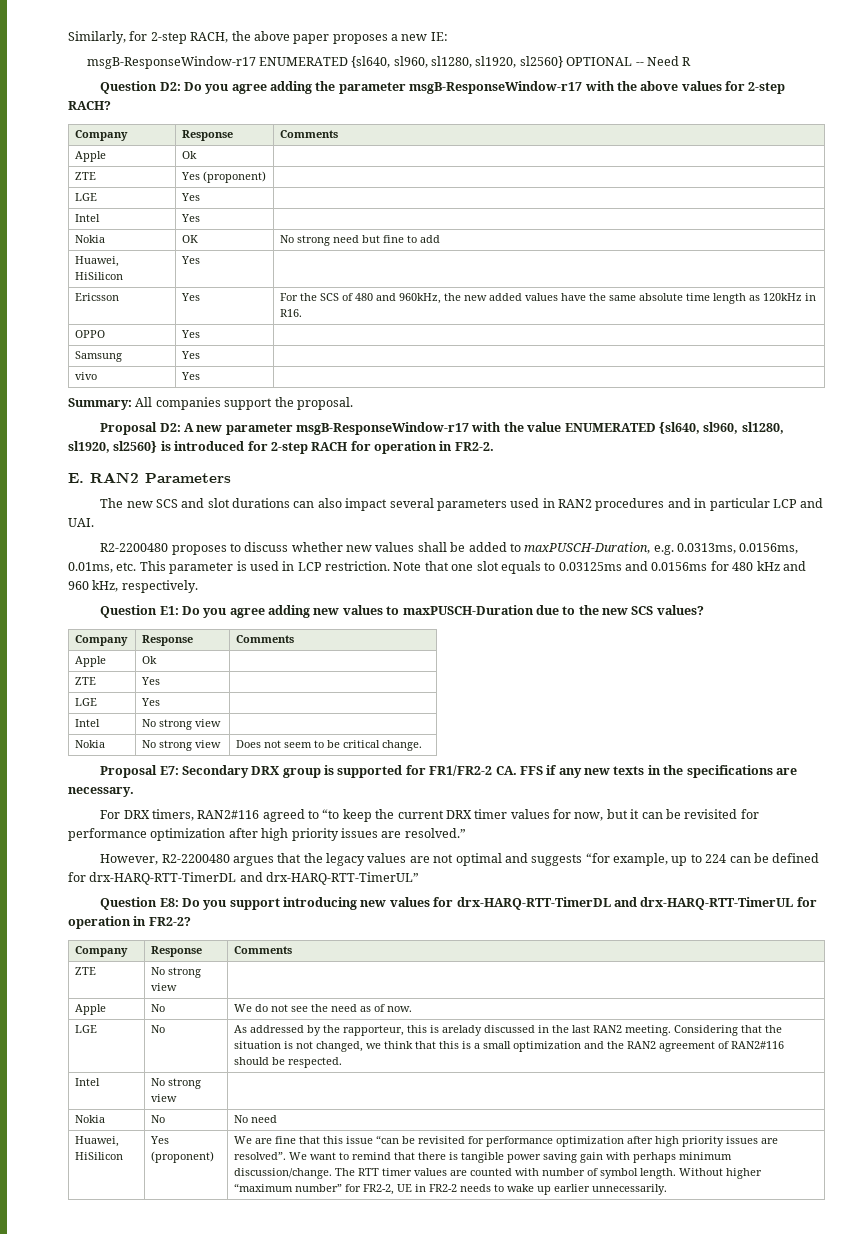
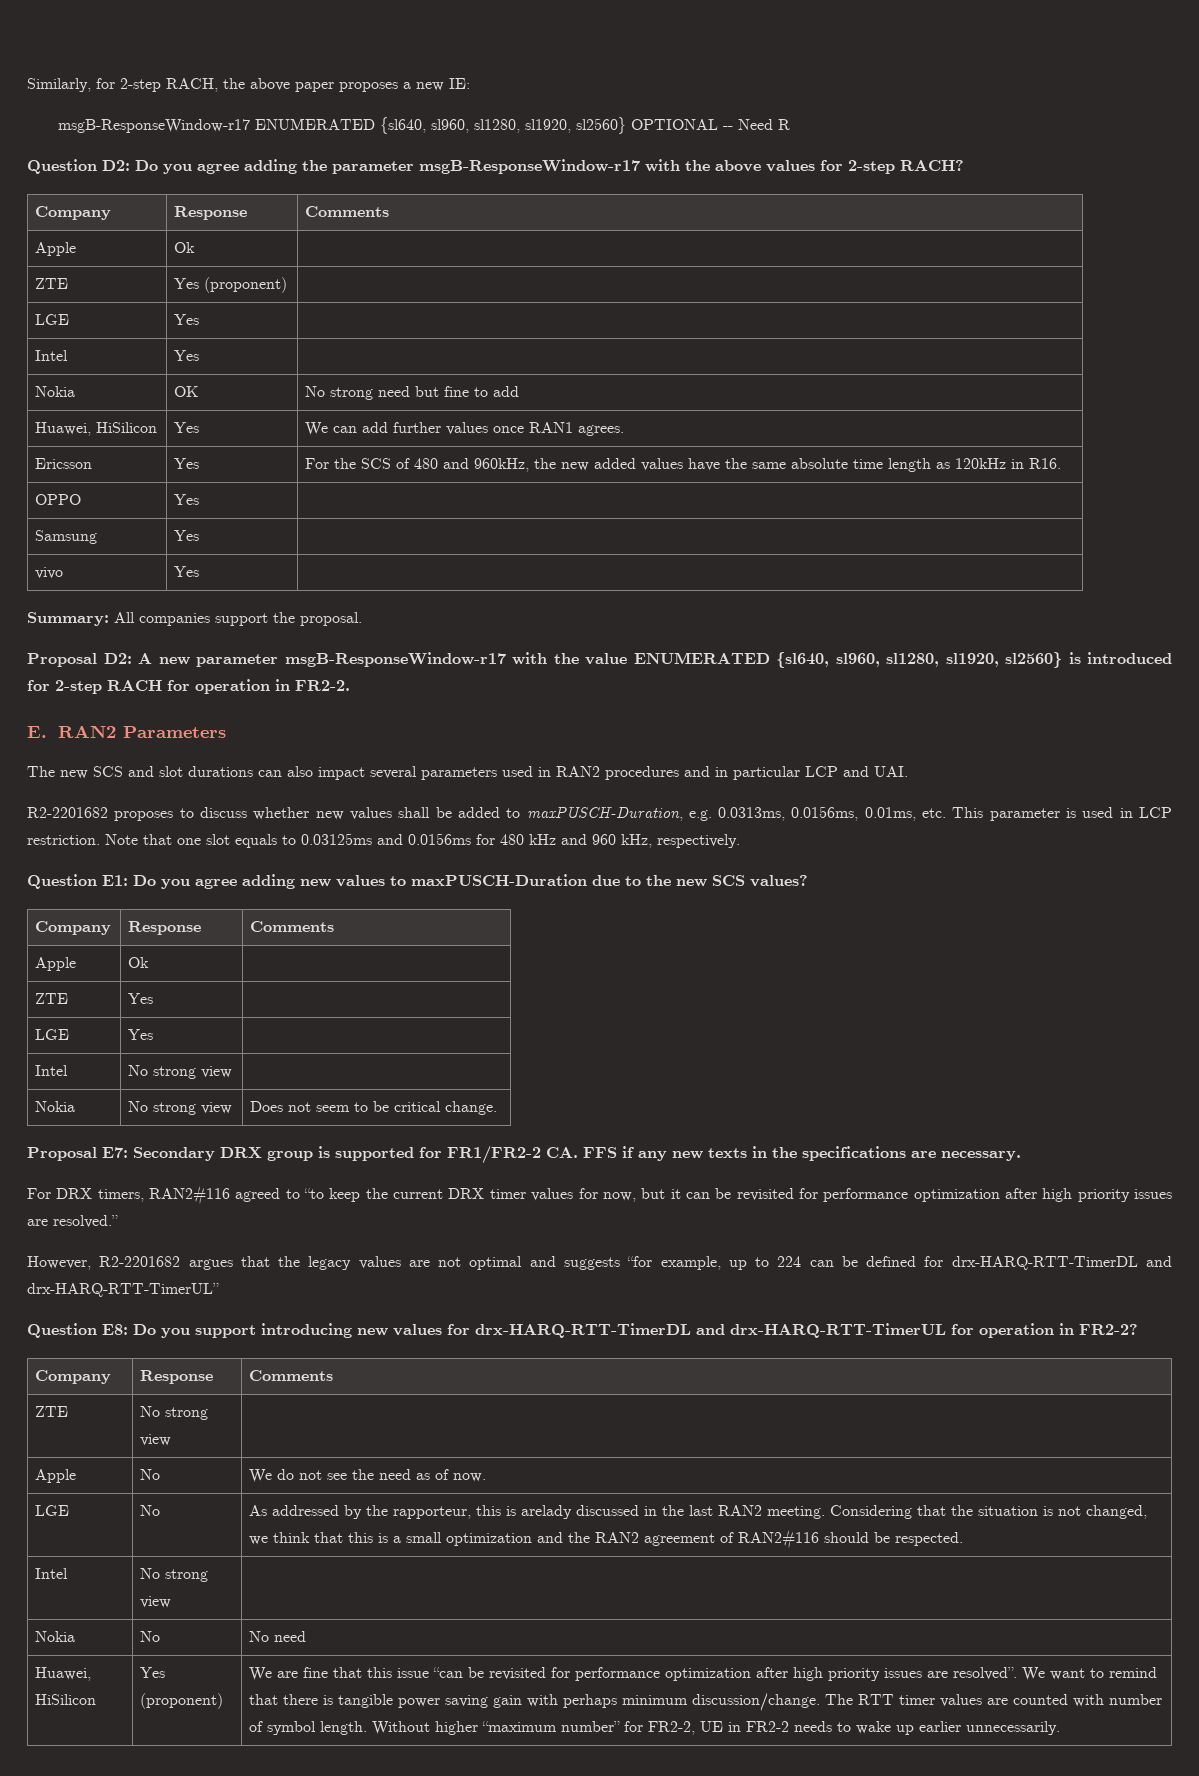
- Huawei, HiSilicon | Yes |
+ Huawei, HiSilicon | Yes | We can add further values once RAN1 agrees.
- R2-2200480 proposes to discuss whether new values shall be added to maxPUSCH-Duration, e.g. 0.0313ms, 0.0156ms, 0.01ms, etc. This parameter is used in LCP restriction.
+ R2-2201682 proposes to discuss whether new values shall be added to maxPUSCH-Duration, e.g. 0.0313ms, 0.0156ms, 0.01ms, etc. This parameter is used in LCP restriction.
- However, R2-2200480 argues that the legacy values are not optimal and suggests “for example, up to 224 can be defined for drx-HARQ-RTT-TimerDL and drx-HARQ-RTT-TimerUL”
+ However, R2-2201682 argues that the legacy values are not optimal and suggests “for example, up to 224 can be defined for drx-HARQ-RTT-TimerDL and drx-HARQ-RTT-TimerUL”

